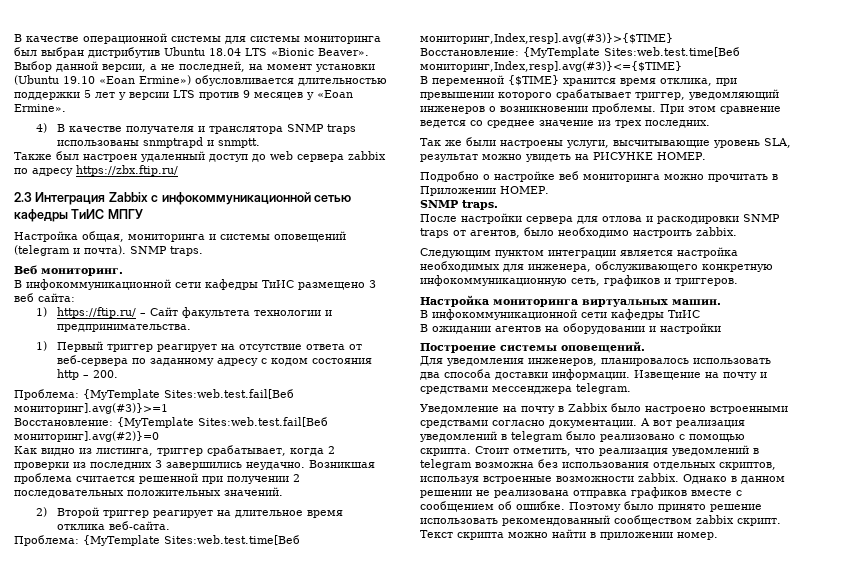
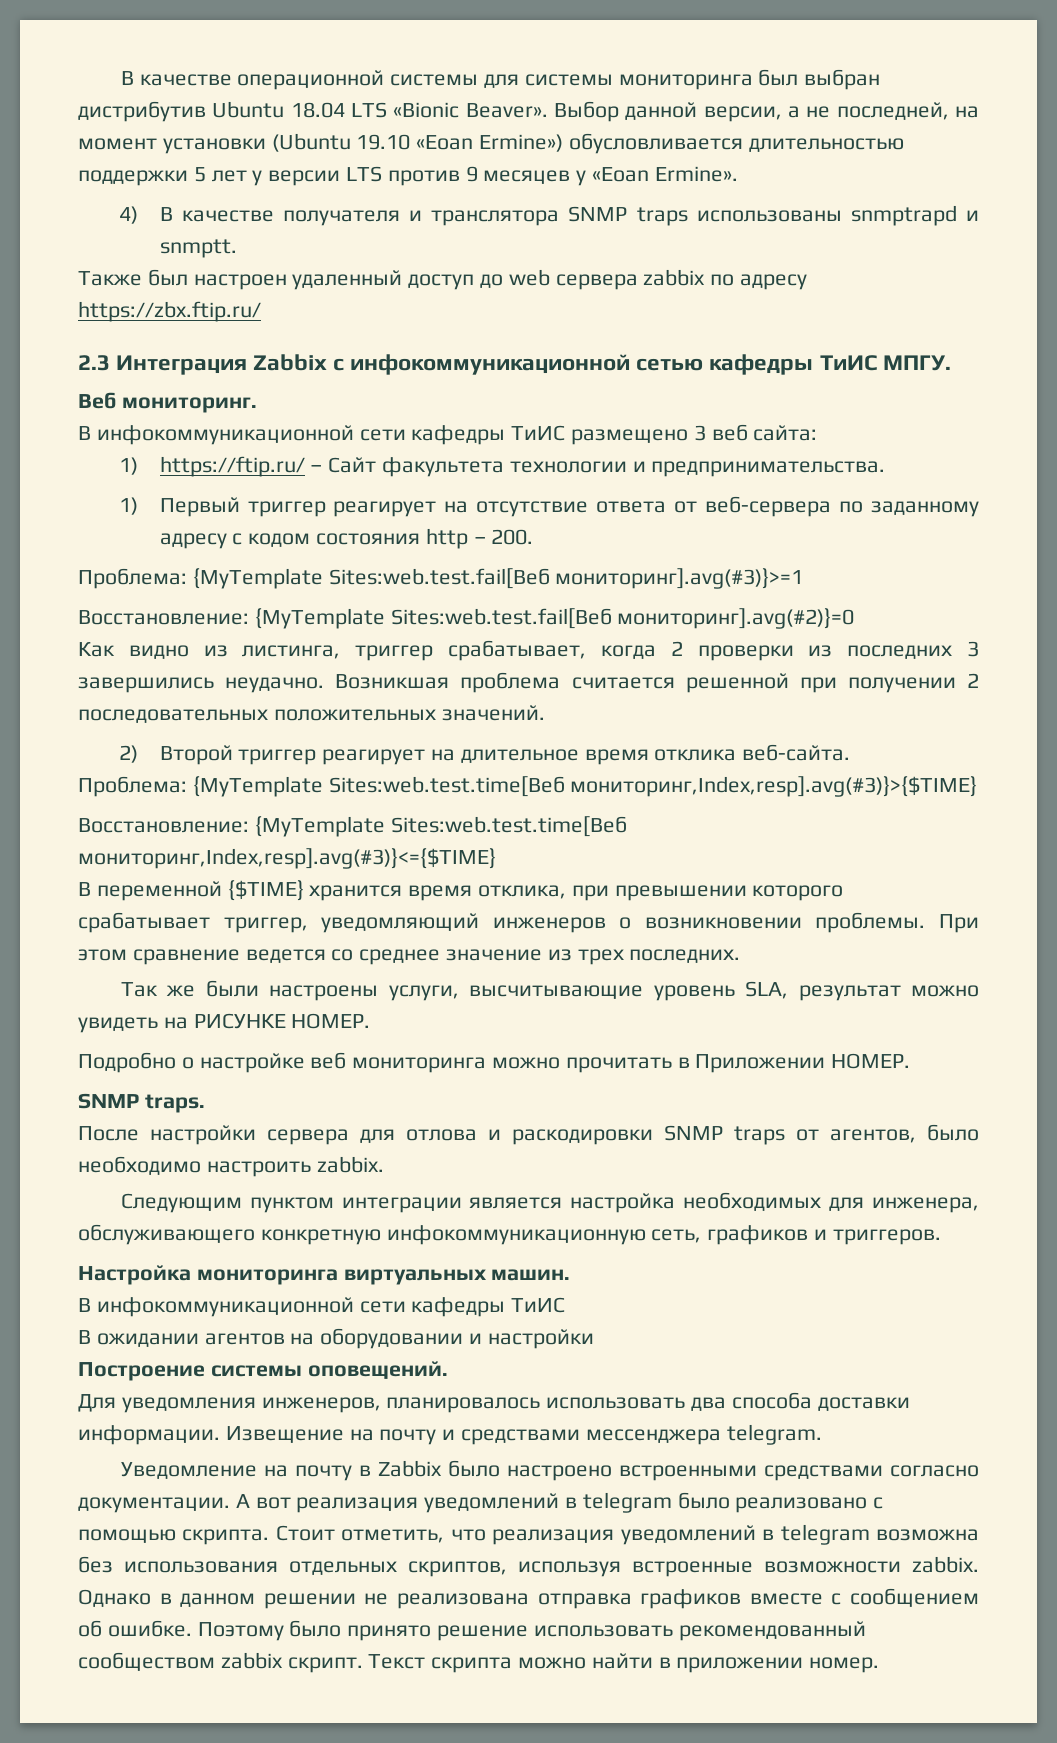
- 2.3 Интеграция Zabbix с инфокоммуникационной сетью кафедры ТиИС МПГУ
- Настройка общая, мониторинга и системы оповещений (telegram и почта). SNMP traps.
+ 2.3 Интеграция Zabbix с инфокоммуникационной сетью кафедры ТиИС МПГУ.

